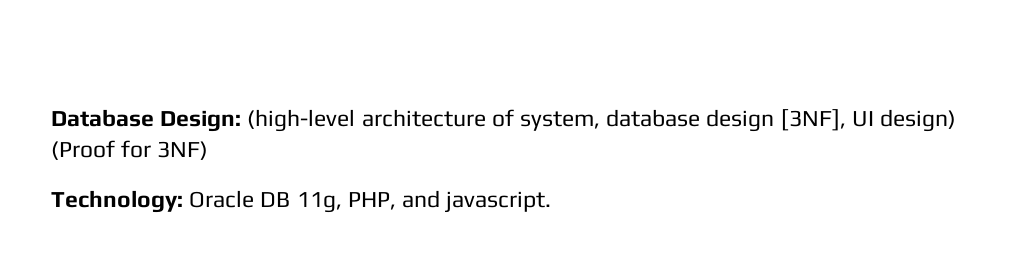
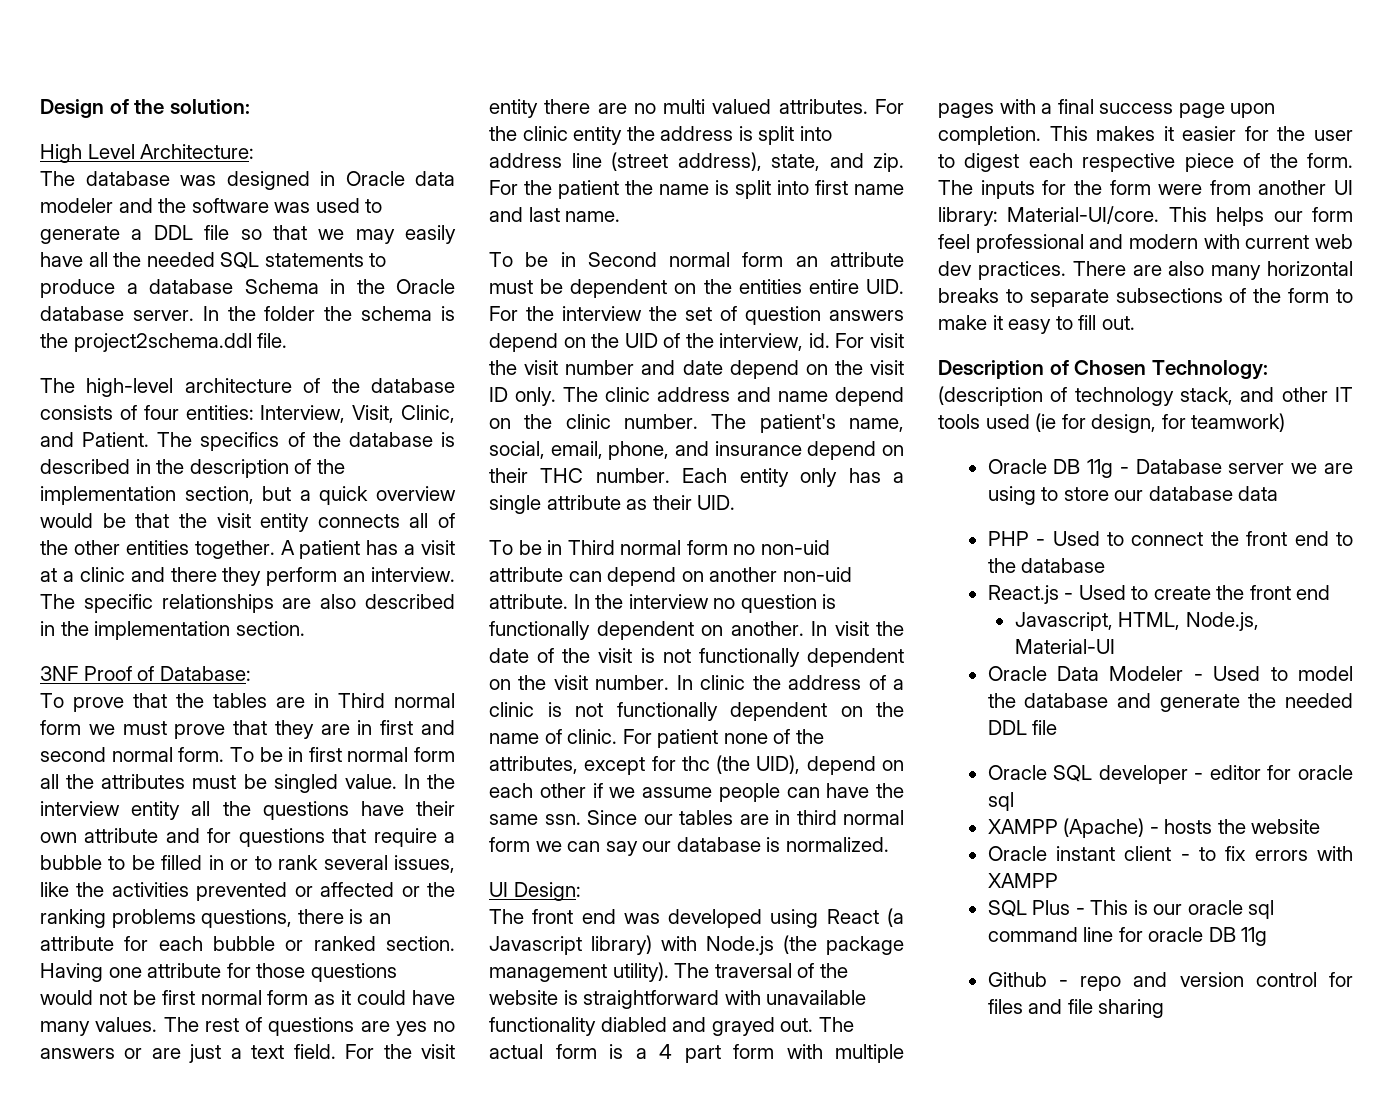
- Database Design: (high-level architecture of system, database design [3NF], UI design) (Proof for 3NF)
- Technology: Oracle DB 11g, PHP, and javascript.
+ Design of the solution:
+ High Level Architecture:
+ The database was designed in Oracle data modeler and the software was used to generate a DDL file so that we may easily have all the needed SQL statements to produce a database Schema in the Oracle database server. In the folder the schema is the project2schema.ddl file.
+ The high-level architecture of the database consists of four entities: Interview, Visit, Clinic, and Patient. The specifics of the database is described in the description of the implementation section, but a quick overview would be that the visit entity connects all of the other entities together. A patient has a visit at a clinic and there they perform an interview. The specific relationships are also described in the implementation section.
+ 3NF Proof of Database:
+ To prove that the tables are in Third normal form we must prove that they are in first and second normal form. To be in first normal form all the attributes must be singled value. In the interview entity all the questions have their own attribute and for questions that require a bubble to be filled in or to rank several issues, like the activities prevented or affected or the ranking problems questions, there is an attribute for each bubble or ranked section. Having one attribute for those questions would not be first normal form as it could have many values. The rest of questions are yes no answers or are just a text field. For the visit entity there are no multi valued attributes. For the clinic entity the address is split into address line (street address), state, and zip. For the patient the name is split into first name and last name.
+ To be in Second normal form an attribute must be dependent on the entities entire UID. For the interview the set of question answers depend on the UID of the interview, id. For visit the visit number and date depend on the visit ID only. The clinic address and name depend on the clinic number. The patient's name, social, email, phone, and insurance depend on their THC number. Each entity only has a single attribute as their UID.
+ To be in Third normal form no non-uid attribute can depend on another non-uid attribute. In the interview no question is functionally dependent on another. In visit the date of the visit is not functionally dependent on the visit number. In clinic the address of a clinic is not functionally dependent on the name of clinic. For patient none of the attributes, except for thc (the UID), depend on each other if we assume people can have the same ssn. Since our tables are in third normal form we can say our database is normalized.
+ UI Design:
+ The front end was developed using React (a Javascript library) with Node.js (the package management utility). The traversal of the website is straightforward with unavailable functionality diabled and grayed out. The actual form is a 4 part form with multiple pages with a final success page upon completion. This makes it easier for the user to digest each respective piece of the form. The inputs for the form were from another UI library: Material-UI/core. This helps our form feel professional and modern with current web dev practices. There are also many horizontal breaks to separate subsections of the form to make it easy to fill out.
+ Description of Chosen Technology: (description of technology stack, and other IT tools used (ie for design, for teamwork)
+ Oracle DB 11g - Database server we are using to store our database data
+ PHP - Used to connect the front end to the database
+ React.js - Used to create the front end
+ Javascript, HTML, Node.js, Material-UI
+ Oracle Data Modeler - Used to model the database and generate the needed DDL file
+ Oracle SQL developer - editor for oracle sql
+ XAMPP (Apache) - hosts the website
+ Oracle instant client - to fix errors with XAMPP
+ SQL Plus - This is our oracle sql command line for oracle DB 11g
+ Github - repo and version control for files and file sharing

